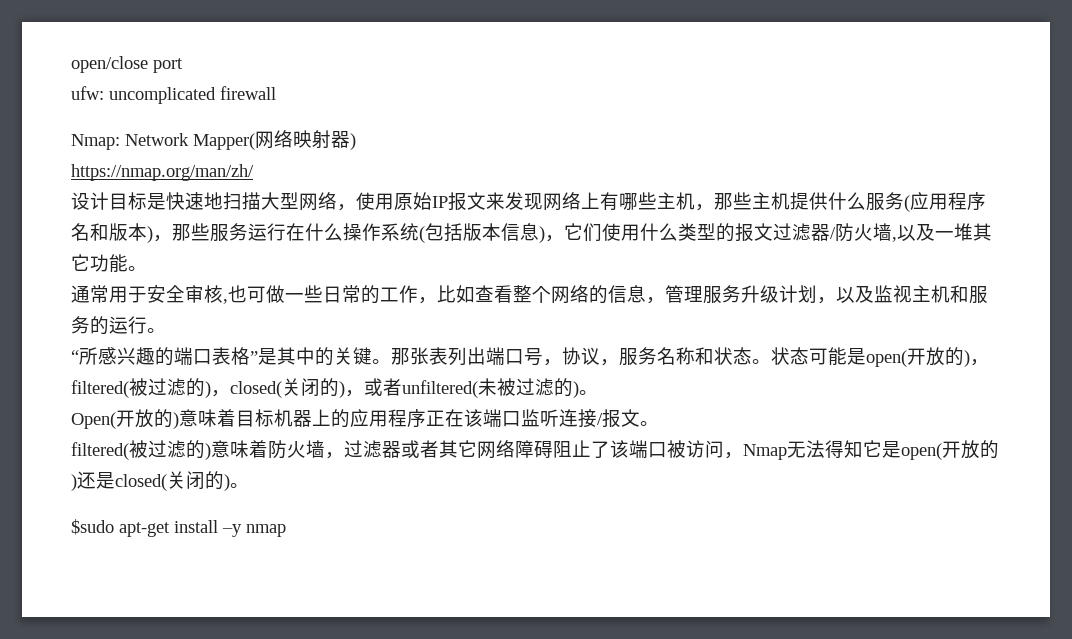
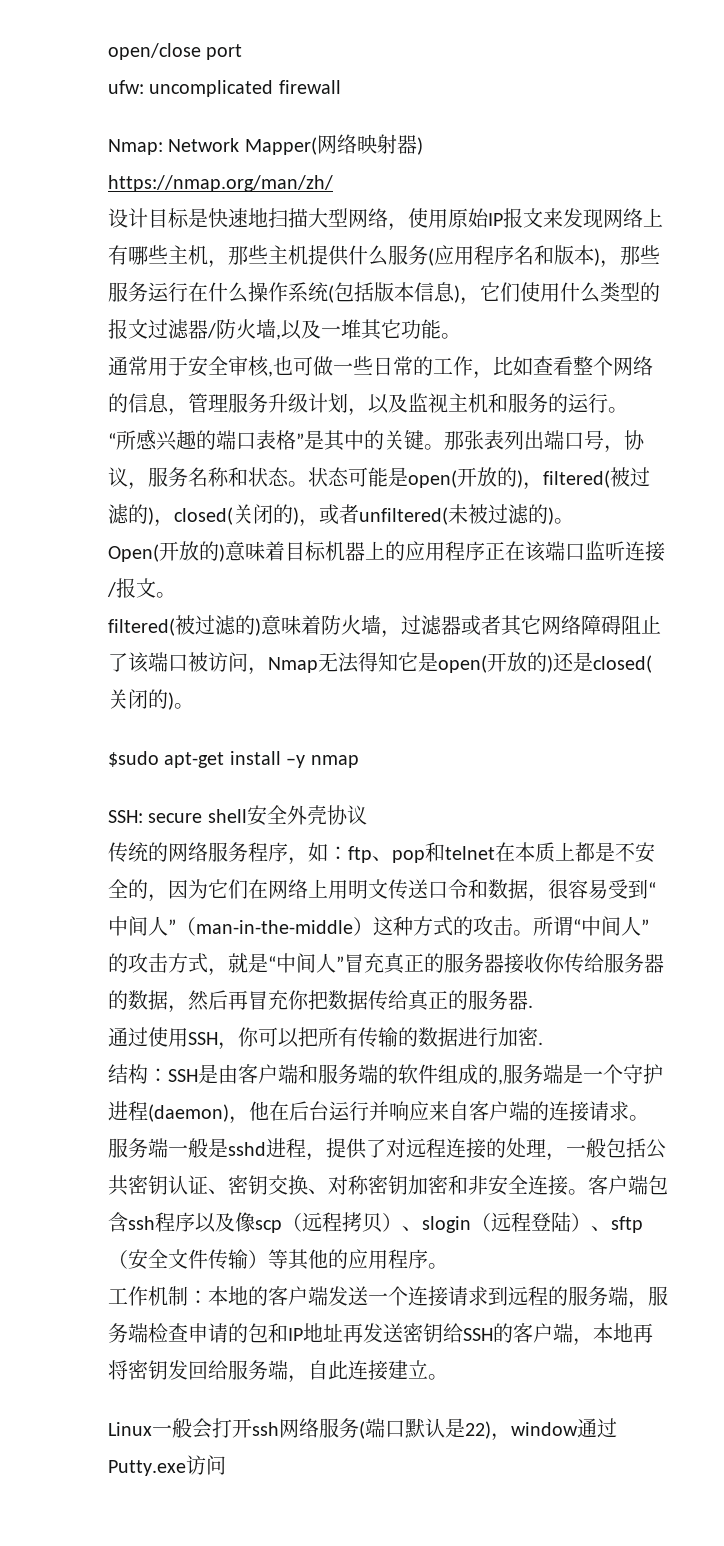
+ SSH: secure shell安全外壳协议
+ 传统的网络服务程序，如：ftp、pop和telnet在本质上都是不安全的，因为它们在网络上用明文传送口令和数据，很容易受到“中间人”（man-in-the-middle）这种方式的攻击。所谓“中间人”的攻击方式，就是“中间人”冒充真正的服务器接收你传给服务器的数据，然后再冒充你把数据传给真正的服务器.
+ 通过使用SSH，你可以把所有传输的数据进行加密.
+ 结构：SSH是由客户端和服务端的软件组成的,服务端是一个守护进程(daemon)，他在后台运行并响应来自客户端的连接请求。服务端一般是sshd进程，提供了对远程连接的处理，一般包括公共密钥认证、密钥交换、对称密钥加密和非安全连接。客户端包含ssh程序以及像scp（远程拷贝）、slogin（远程登陆）、sftp（安全文件传输）等其他的应用程序。
+ 工作机制：本地的客户端发送一个连接请求到远程的服务端，服务端检查申请的包和IP地址再发送密钥给SSH的客户端，本地再将密钥发回给服务端，自此连接建立。
+ Linux一般会打开ssh网络服务(端口默认是22)，window通过Putty.exe访问

